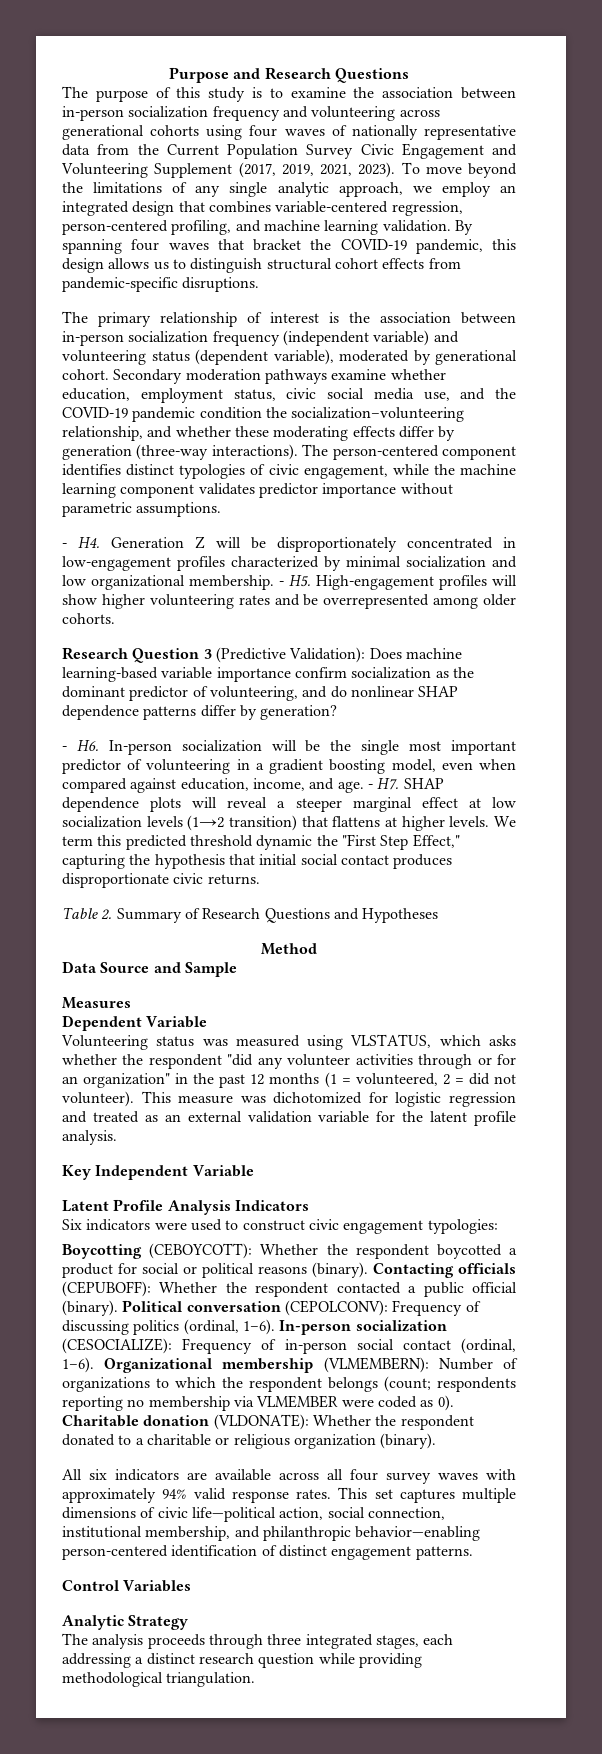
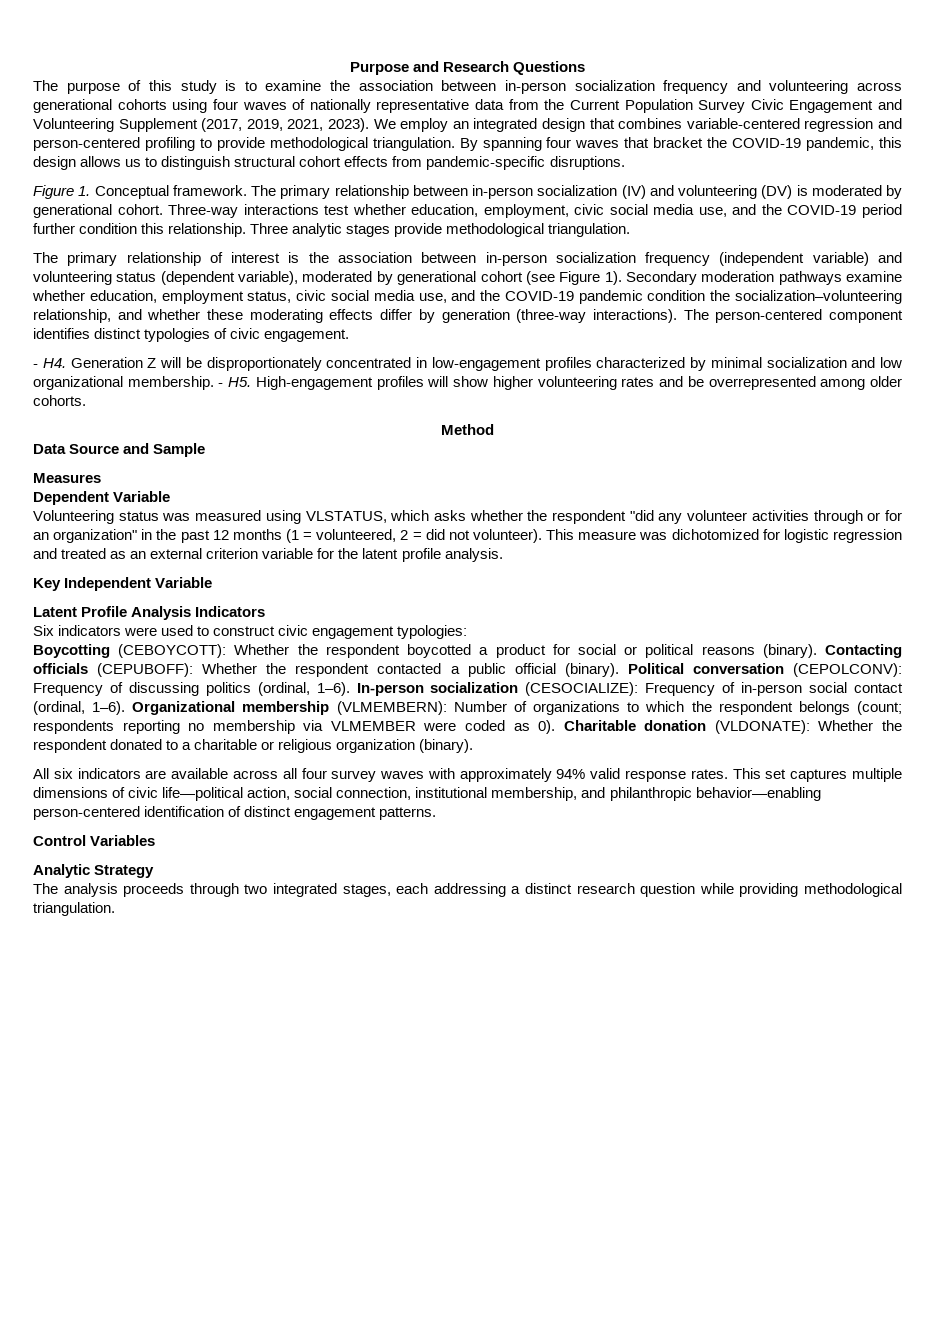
- To move beyond the limitations of any single analytic approach, we employ an integrated design that combines variable-centered regression, person-centered profiling, and machine learning validation.
+ We employ an integrated design that combines variable-centered regression and person-centered profiling to provide methodological triangulation.
+ Figure 1. Conceptual framework. The primary relationship between in-person socialization (IV) and volunteering (DV) is moderated by generational cohort. Three-way interactions test whether education, employment, civic social media use, and the COVID-19 period further condition this relationship. Three analytic stages provide methodological triangulation.
- The primary relationship of interest is the association between in-person socialization frequency (independent variable) and volunteering status (dependent variable), moderated by generational cohort.
+ The primary relationship of interest is the association between in-person socialization frequency (independent variable) and volunteering status (dependent variable), moderated by generational cohort (see Figure 1).
- The person-centered component identifies distinct typologies of civic engagement, while the machine learning component validates predictor importance without parametric assumptions.
+ The person-centered component identifies distinct typologies of civic engagement.
- Research Question 3 (Predictive Validation): Does machine learning-based variable importance confirm socialization as the dominant predictor of volunteering, and do nonlinear SHAP dependence patterns differ by generation?
- - H6. In-person socialization will be the single most important predictor of volunteering in a gradient boosting model, even when compared against education, income, and age. - H7. SHAP dependence plots will reveal a steeper marginal effect at low socialization levels (1→2 transition) that flattens at higher levels. We term this predicted threshold dynamic the "First Step Effect," capturing the hypothesis that initial social contact produces disproportionate civic returns.
- Table 2. Summary of Research Questions and Hypotheses
- This measure was dichotomized for logistic regression and treated as an external validation variable for the latent profile analysis.
+ This measure was dichotomized for logistic regression and treated as an external criterion variable for the latent profile analysis.
- The analysis proceeds through three integrated stages, each addressing a distinct research question while providing methodological triangulation.
+ The analysis proceeds through two integrated stages, each addressing a distinct research question while providing methodological triangulation.

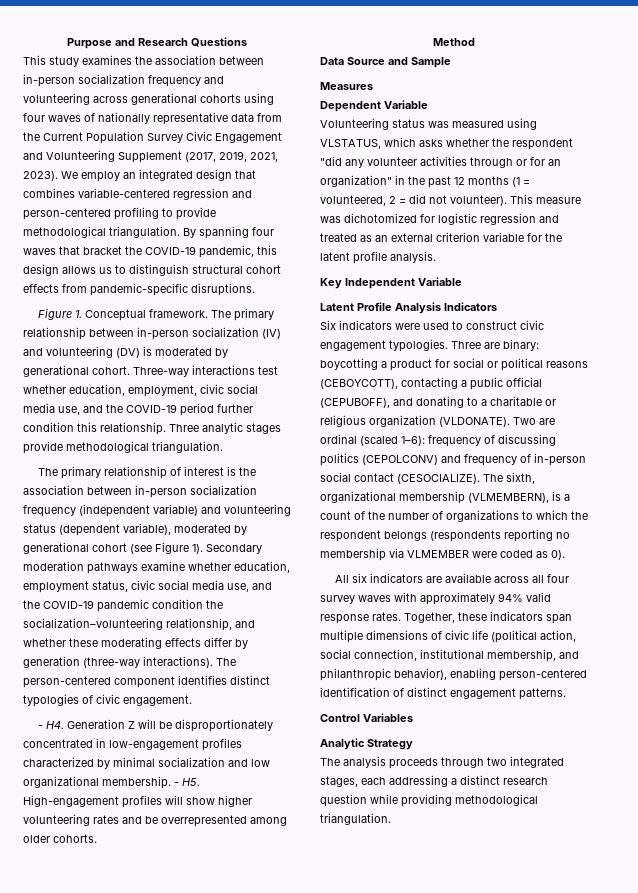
- The purpose of this study is to examine the association between in-person socialization frequency and volunteering across generational cohorts using four waves of nationally representative data from the Current Population Survey Civic Engagement and Volunteering Supplement (2017, 2019, 2021, 2023).
+ This study examines the association between in-person socialization frequency and volunteering across generational cohorts using four waves of nationally representative data from the Current Population Survey Civic Engagement and Volunteering Supplement (2017, 2019, 2021, 2023).
- Six indicators were used to construct civic engagement typologies:
- Boycotting (CEBOYCOTT): Whether the respondent boycotted a product for social or political reasons (binary). Contacting officials (CEPUBOFF): Whether the respondent contacted a public official (binary). Political conversation (CEPOLCONV): Frequency of discussing politics (ordinal, 1–6). In-person socialization (CESOCIALIZE): Frequency of in-person social contact (ordinal, 1–6). Organizational membership (VLMEMBERN): Number of organizations to which the respondent belongs (count; respondents reporting no membership via VLMEMBER were coded as 0). Charitable donation (VLDONATE): Whether the respondent donated to a charitable or religious organization (binary).
+ Six indicators were used to construct civic engagement typologies. Three are binary: boycotting a product for social or political reasons (CEBOYCOTT), contacting a public official (CEPUBOFF), and donating to a charitable or religious organization (VLDONATE). Two are ordinal (scaled 1–6): frequency of discussing politics (CEPOLCONV) and frequency of in-person social contact (CESOCIALIZE). The sixth, organizational membership (VLMEMBERN), is a count of the number of organizations to which the respondent belongs (respondents reporting no membership via VLMEMBER were coded as 0).
- This set captures multiple dimensions of civic life—political action, social connection, institutional membership, and philanthropic behavior—enabling person-centered identification of distinct engagement patterns.
+ Together, these indicators span multiple dimensions of civic life (political action, social connection, institutional membership, and philanthropic behavior), enabling person-centered identification of distinct engagement patterns.

